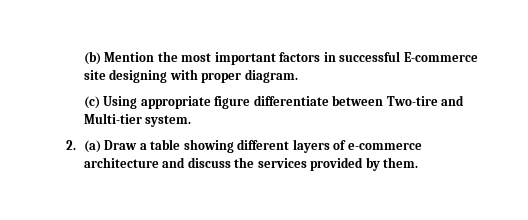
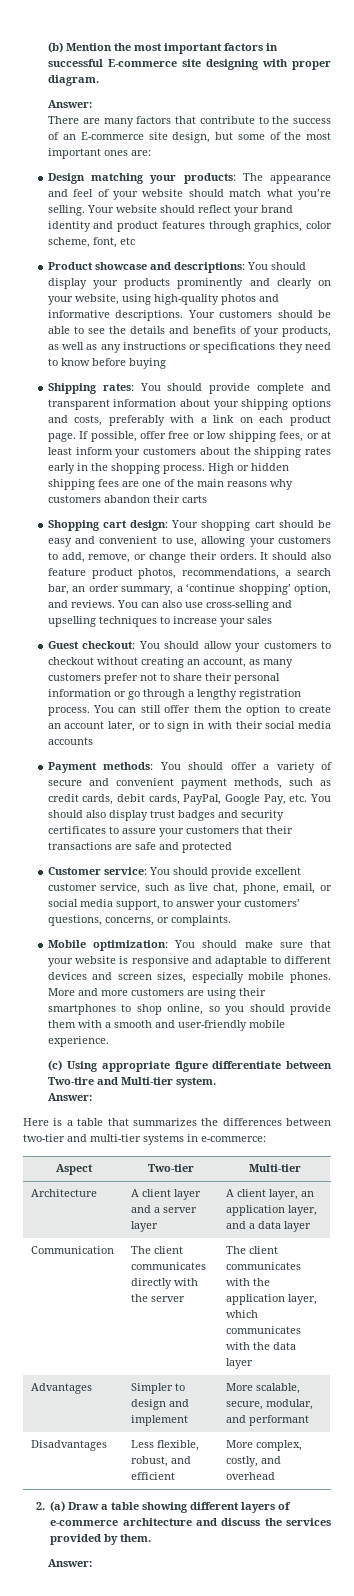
  (b) Mention the most important factors in successful E-commerce site designing with proper diagram.
+ Answer:
+ There are many factors that contribute to the success of an E-commerce site design, but some of the most important ones are:
+ Design matching your products: The appearance and feel of your website should match what you’re selling. Your website should reflect your brand identity and product features through graphics, color scheme, font, etc
+ Product showcase and descriptions: You should display your products prominently and clearly on your website, using high-quality photos and informative descriptions. Your customers should be able to see the details and benefits of your products, as well as any instructions or specifications they need to know before buying
+ Shipping rates: You should provide complete and transparent information about your shipping options and costs, preferably with a link on each product page. If possible, offer free or low shipping fees, or at least inform your customers about the shipping rates early in the shopping process. High or hidden shipping fees are one of the main reasons why customers abandon their carts
+ Shopping cart design: Your shopping cart should be easy and convenient to use, allowing your customers to add, remove, or change their orders. It should also feature product photos, recommendations, a search bar, an order summary, a ‘continue shopping’ option, and reviews. You can also use cross-selling and upselling techniques to increase your sales
+ Guest checkout: You should allow your customers to checkout without creating an account, as many customers prefer not to share their personal information or go through a lengthy registration process. You can still offer them the option to create an account later, or to sign in with their social media accounts
+ Payment methods: You should offer a variety of secure and convenient payment methods, such as credit cards, debit cards, PayPal, Google Pay, etc. You should also display trust badges and security certificates to assure your customers that their transactions are safe and protected
+ Customer service: You should provide excellent customer service, such as live chat, phone, email, or social media support, to answer your customers’ questions, concerns, or complaints.
+ Mobile optimization: You should make sure that your website is responsive and adaptable to different devices and screen sizes, especially mobile phones. More and more customers are using their smartphones to shop online, so you should provide them with a smooth and user-friendly mobile experience.
  (c) Using appropriate figure differentiate between Two-tire and Multi-tier system.
+ Answer:
+ Here is a table that summarizes the differences between two-tier and multi-tier systems in e-commerce:
+ Aspect | Two-tier | Multi-tier
+ Architecture | A client layer and a server layer | A client layer, an application layer, and a data layer
+ Communication | The client communicates directly with the server | The client communicates with the application layer, which communicates with the data layer
+ Advantages | Simpler to design and implement | More scalable, secure, modular, and performant
+ Disadvantages | Less flexible, robust, and efficient | More complex, costly, and overhead
  2. (a) Draw a table showing different layers of e-commerce architecture and discuss the services provided by them.
+ Answer:

